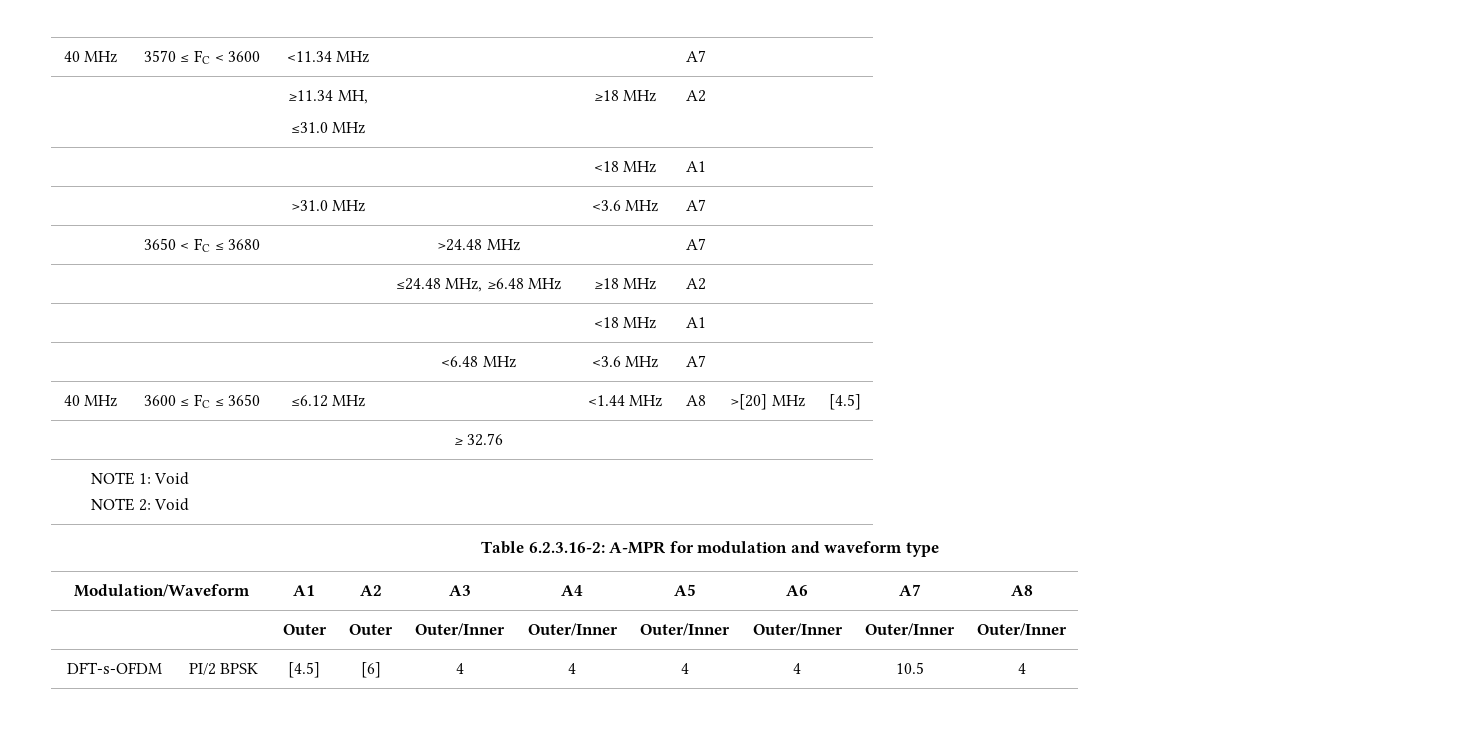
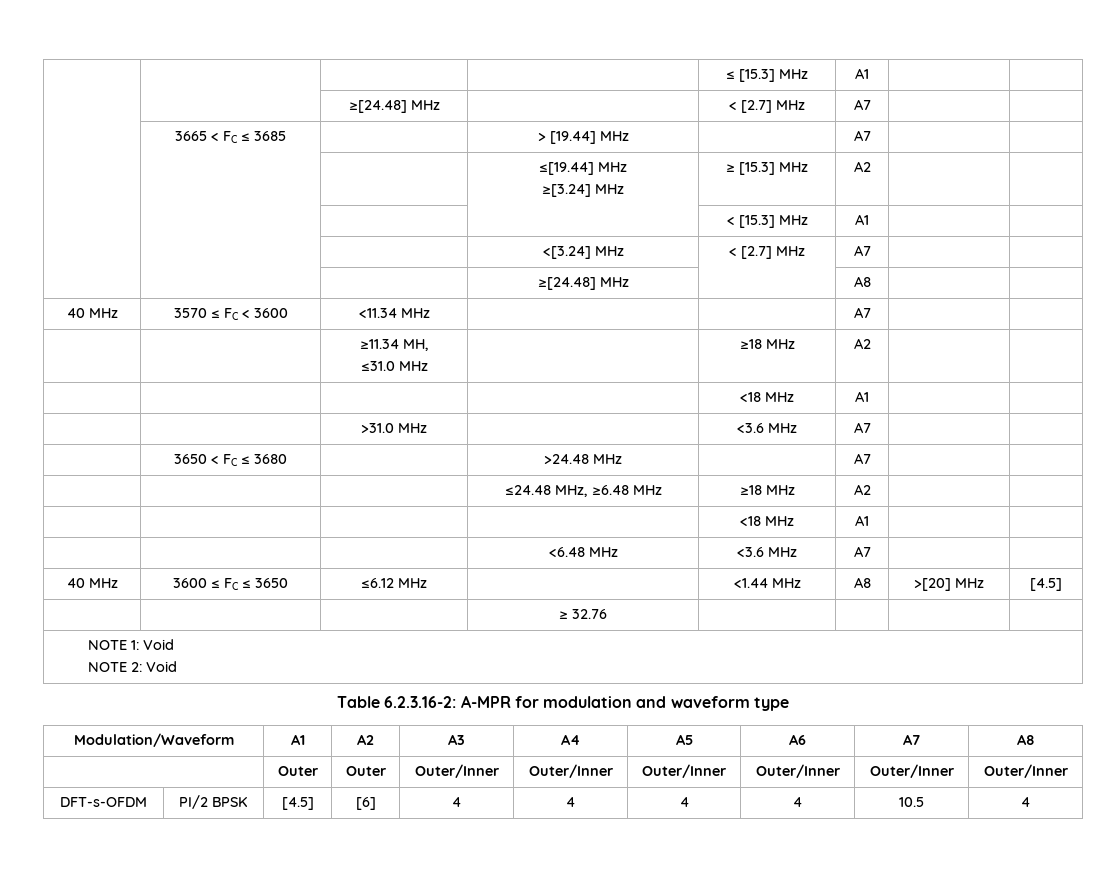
+ | | | | ≤ [15.3] MHz | A1 | |
+ | | ≥[24.48] MHz | | < [2.7] MHz | A7 | |
+ | 3665 < FC ≤ 3685 | | > [19.44] MHz | | A7 | |
+ | | | ≤[19.44] MHz
+ ≥[3.24] MHz | ≥ [15.3] MHz | A2 | |
+ | | | | < [15.3] MHz | A1 | |
+ | | | <[3.24] MHz | < [2.7] MHz | A7 | |
+ | | | ≥[24.48] MHz | | A8 | |

